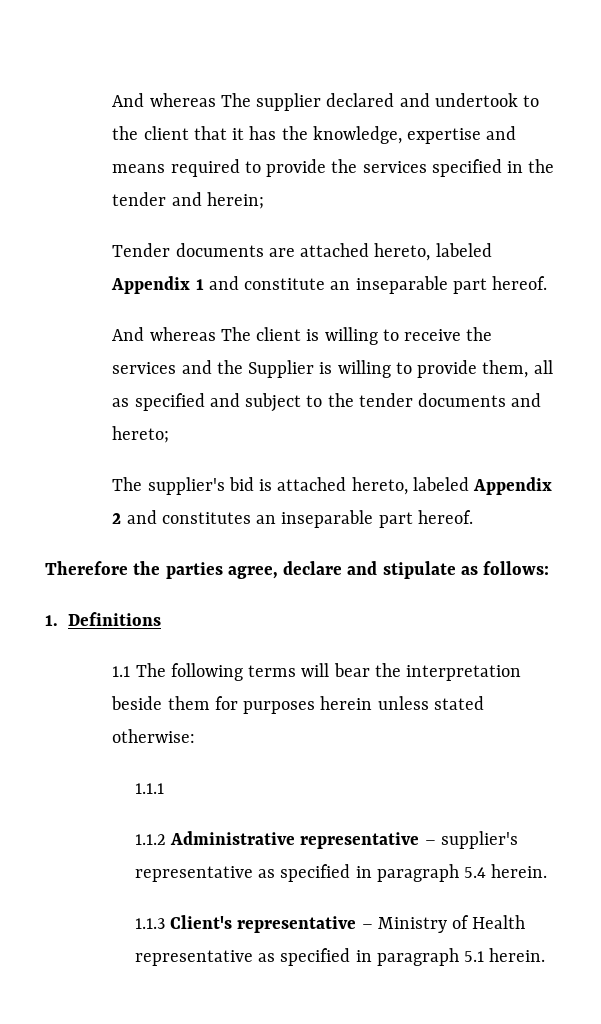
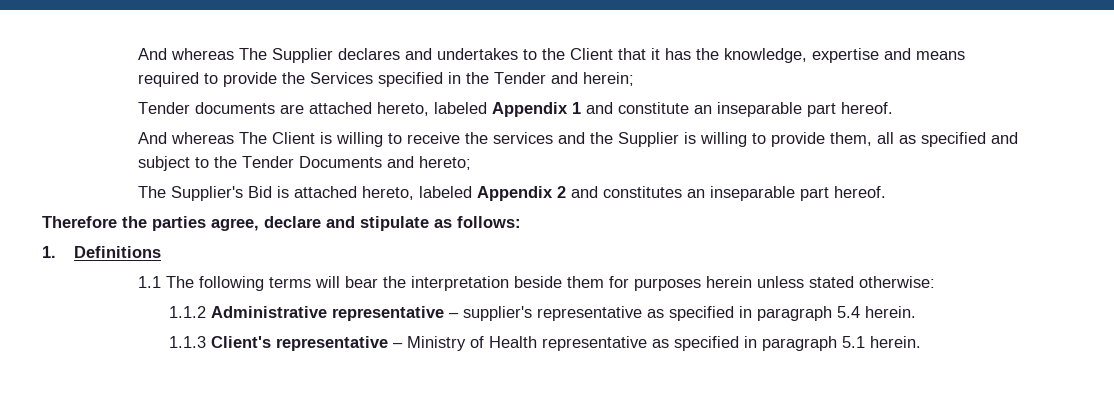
- And whereas The supplier declared and undertook to the client that it has the knowledge, expertise and means required to provide the services specified in the tender and herein;
+ And whereas The Supplier declares and undertakes to the Client that it has the knowledge, expertise and means required to provide the Services specified in the Tender and herein;
- And whereas The client is willing to receive the services and the Supplier is willing to provide them, all as specified and subject to the tender documents and hereto;
+ And whereas The Client is willing to receive the services and the Supplier is willing to provide them, all as specified and subject to the Tender Documents and hereto;
- The supplier's bid is attached hereto, labeled Appendix 2 and constitutes an inseparable part hereof.
+ The Supplier's Bid is attached hereto, labeled Appendix 2 and constitutes an inseparable part hereof.
- 1.1.1

